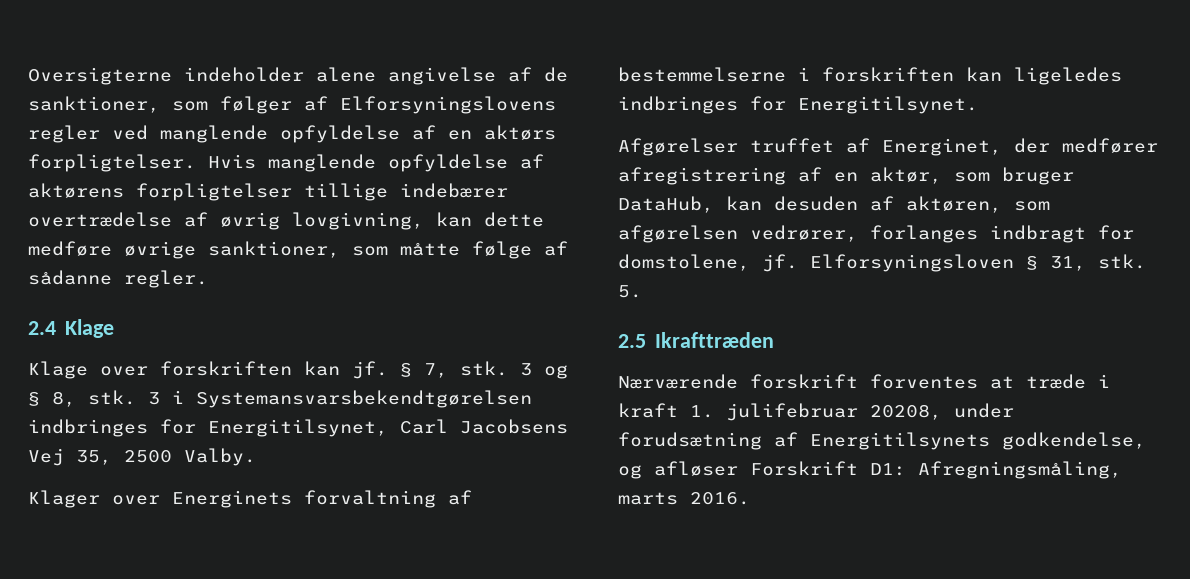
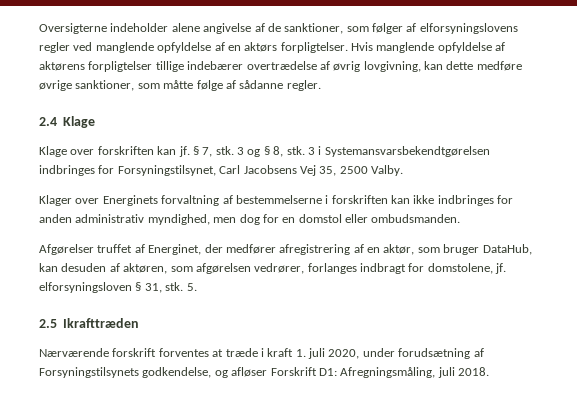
- Oversigterne indeholder alene angivelse af de sanktioner, som følger af Elforsyningslovens regler ved manglende opfyldelse af en aktørs forpligtelser.
+ Oversigterne indeholder alene angivelse af de sanktioner, som følger af elforsyningslovens regler ved manglende opfyldelse af en aktørs forpligtelser.
- 3 i Systemansvarsbekendtgørelsen indbringes for Energitilsynet, Carl Jacobsens Vej 35, 2500 Valby.
+ 3 i Systemansvarsbekendtgørelsen indbringes for Forsyningstilsynet, Carl Jacobsens Vej 35, 2500 Valby.
- Klager over Energinets forvaltning af bestemmelserne i forskriften kan ligeledes indbringes for Energitilsynet.
+ Klager over Energinets forvaltning af bestemmelserne i forskriften kan ikke indbringes for anden administrativ myndighed, men dog for en domstol eller ombudsmanden.
- Afgørelser truffet af Energinet, der medfører afregistrering af en aktør, som bruger DataHub, kan desuden af aktøren, som afgørelsen vedrører, forlanges indbragt for domstolene, jf. Elforsyningsloven § 31, stk.
+ Afgørelser truffet af Energinet, der medfører afregistrering af en aktør, som bruger DataHub, kan desuden af aktøren, som afgørelsen vedrører, forlanges indbragt for domstolene, jf. elforsyningsloven § 31, stk.
- Nærværende forskrift forventes at træde i kraft 1. julifebruar 20208, under forudsætning af Energitilsynets godkendelse, og afløser Forskrift D1: Afregningsmåling, marts 2016.
+ Nærværende forskrift forventes at træde i kraft 1. juli 2020, under forudsætning af Forsyningstilsynets godkendelse, og afløser Forskrift D1: Afregningsmåling, juli 2018.

